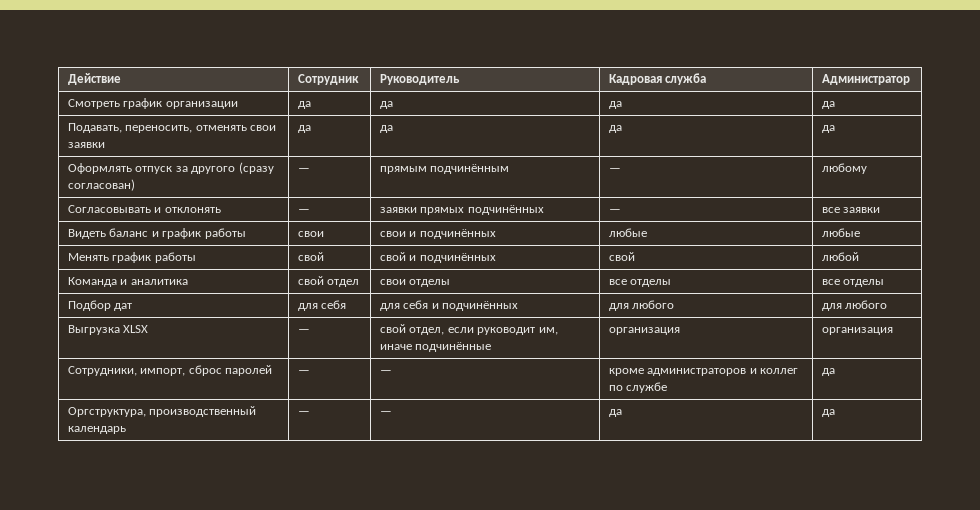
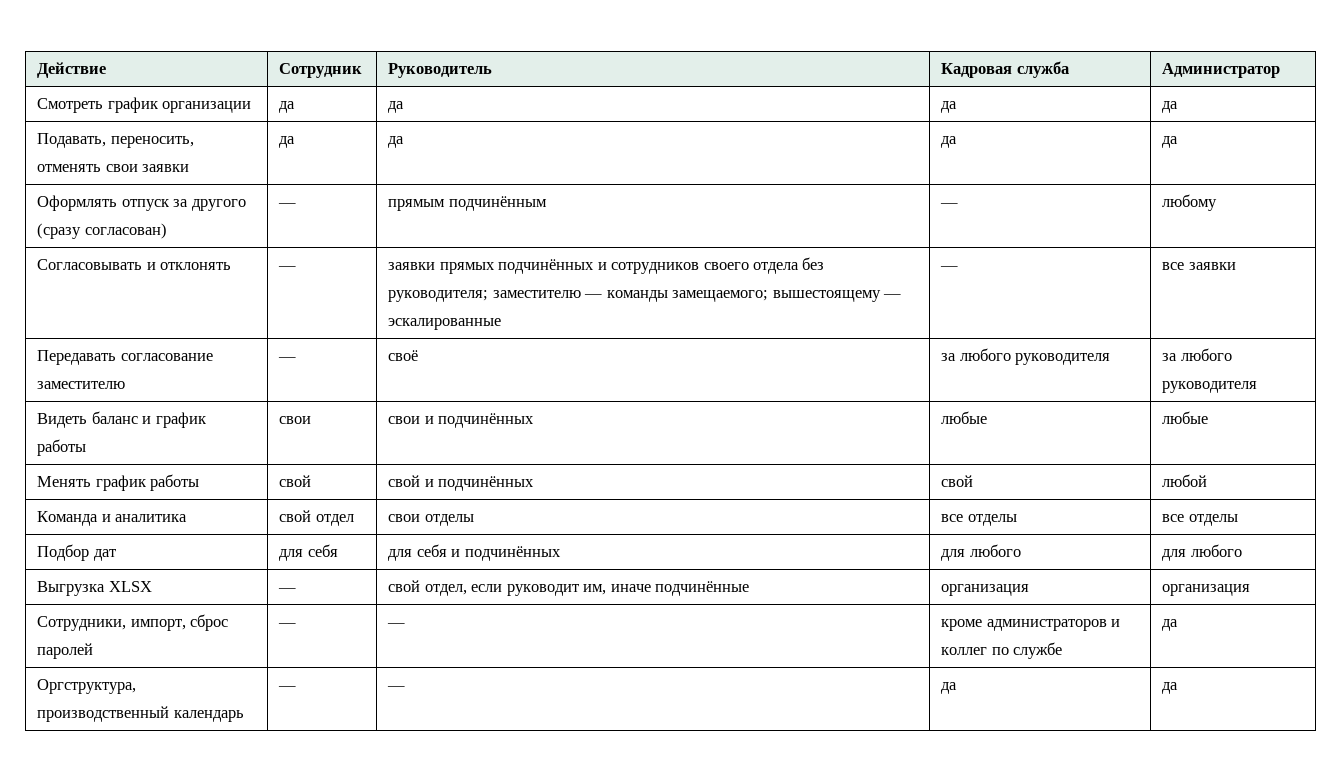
- Согласовывать и отклонять | — | заявки прямых подчинённых | — | все заявки
+ Согласовывать и отклонять | — | заявки прямых подчинённых и сотрудников своего отдела без руководителя; заместителю — команды замещаемого; вышестоящему — эскалированные | — | все заявки
+ Передавать согласование заместителю | — | своё | за любого руководителя | за любого руководителя

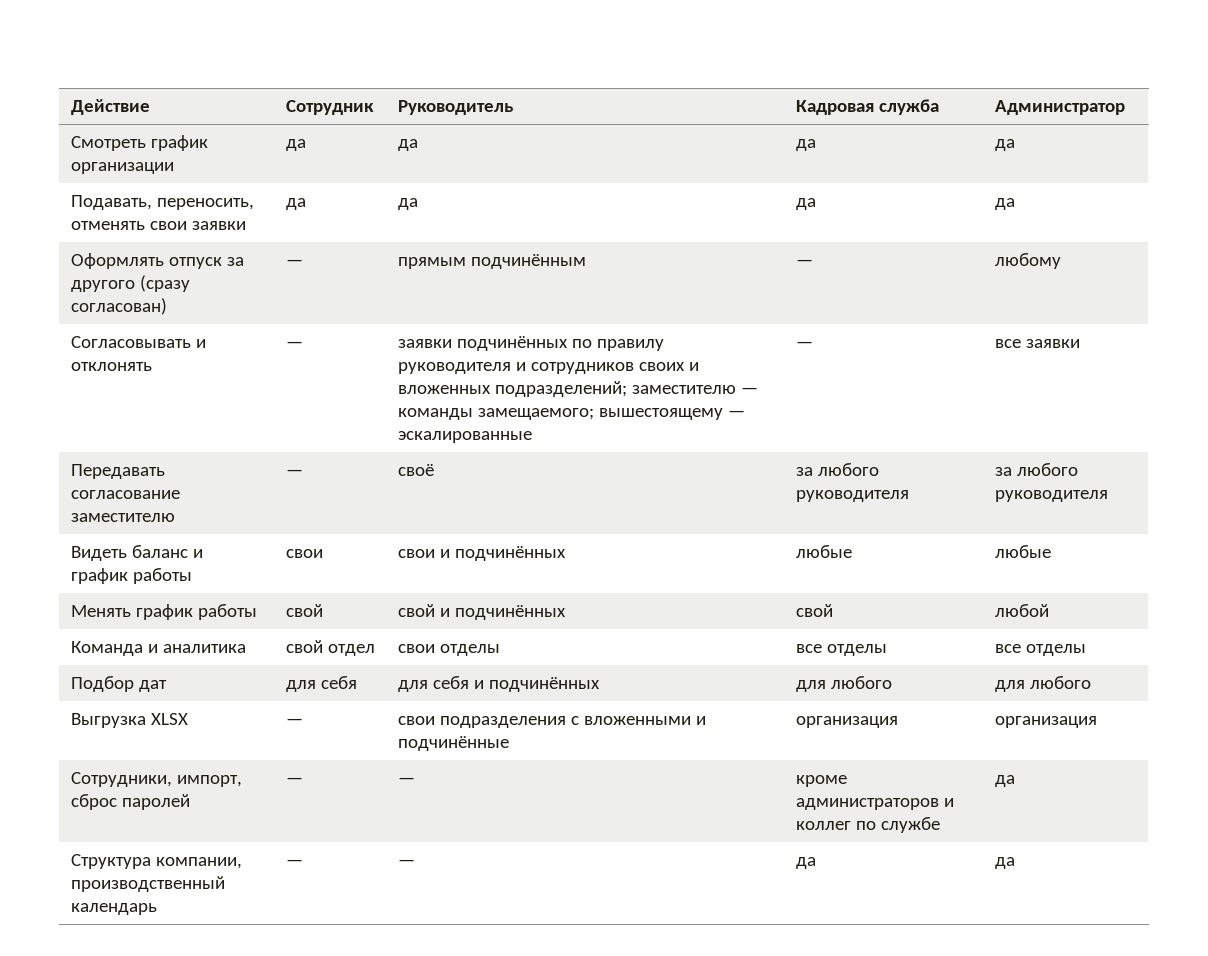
- Согласовывать и отклонять | — | заявки прямых подчинённых и сотрудников своего отдела без руководителя; заместителю — команды замещаемого; вышестоящему — эскалированные | — | все заявки
+ Согласовывать и отклонять | — | заявки подчинённых по правилу руководителя и сотрудников своих и вложенных подразделений; заместителю — команды замещаемого; вышестоящему — эскалированные | — | все заявки
- Выгрузка XLSX | — | свой отдел, если руководит им, иначе подчинённые | организация | организация
+ Выгрузка XLSX | — | свои подразделения с вложенными и подчинённые | организация | организация
- Оргструктура, производственный календарь | — | — | да | да
+ Структура компании, производственный календарь | — | — | да | да

